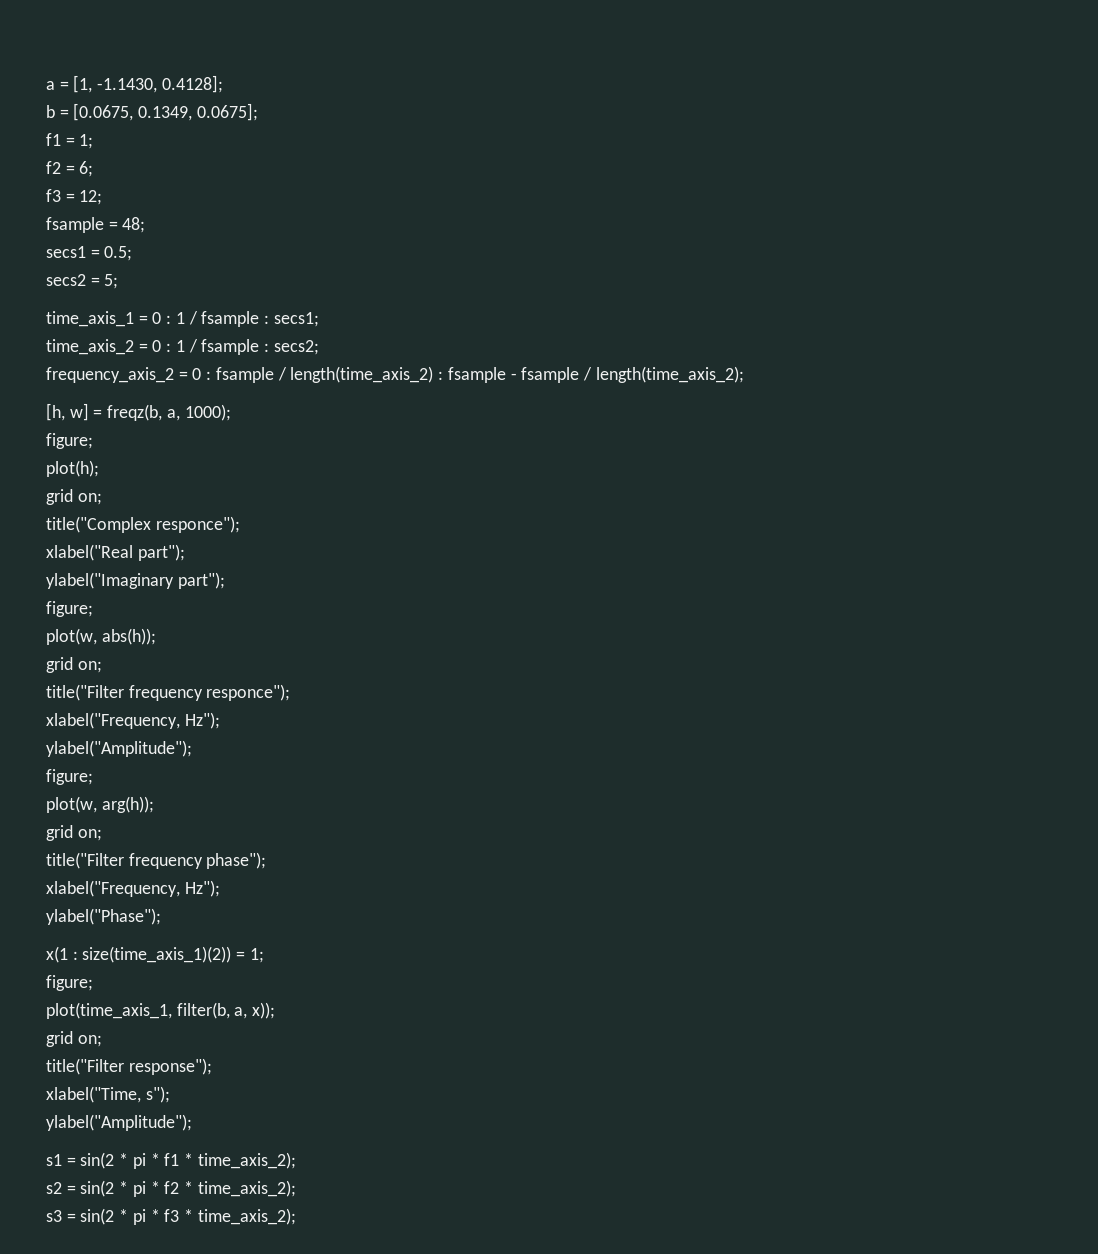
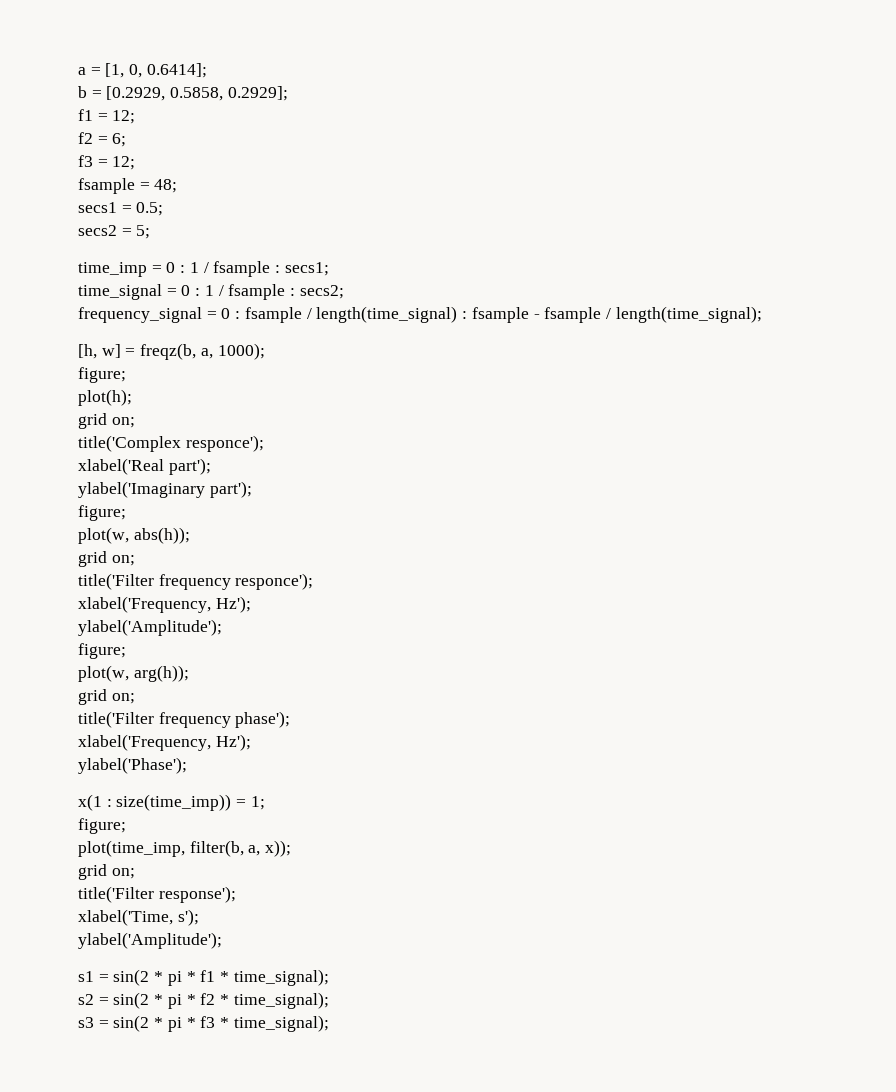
- a = [1, -1.1430, 0.4128];
+ a = [1, 0, 0.6414];
- b = [0.0675, 0.1349, 0.0675];
+ b = [0.2929, 0.5858, 0.2929];
- f1 = 1;
+ f1 = 12;
- time_axis_1 = 0 : 1 / fsample : secs1;
+ time_imp = 0 : 1 / fsample : secs1;
- time_axis_2 = 0 : 1 / fsample : secs2;
+ time_signal = 0 : 1 / fsample : secs2;
- frequency_axis_2 = 0 : fsample / length(time_axis_2) : fsample - fsample / length(time_axis_2);
+ frequency_signal = 0 : fsample / length(time_signal) : fsample - fsample / length(time_signal);
- title("Complex responce");
- xlabel("Real part");
- ylabel("Imaginary part");
+ title('Complex responce');
+ xlabel('Real part');
+ ylabel('Imaginary part');
- title("Filter frequency responce");
- xlabel("Frequency, Hz");
- ylabel("Amplitude");
+ title('Filter frequency responce');
+ xlabel('Frequency, Hz');
+ ylabel('Amplitude');
- title("Filter frequency phase");
- xlabel("Frequency, Hz");
- ylabel("Phase");
+ title('Filter frequency phase');
+ xlabel('Frequency, Hz');
+ ylabel('Phase');
- x(1 : size(time_axis_1)(2)) = 1;
+ x(1 : size(time_imp)) = 1;
- plot(time_axis_1, filter(b, a, x));
+ plot(time_imp, filter(b, a, x));
- title("Filter response");
- xlabel("Time, s");
- ylabel("Amplitude");
+ title('Filter response');
+ xlabel('Time, s');
+ ylabel('Amplitude');
- s1 = sin(2 * pi * f1 * time_axis_2);
+ s1 = sin(2 * pi * f1 * time_signal);
- s2 = sin(2 * pi * f2 * time_axis_2);
+ s2 = sin(2 * pi * f2 * time_signal);
- s3 = sin(2 * pi * f3 * time_axis_2);
+ s3 = sin(2 * pi * f3 * time_signal);

